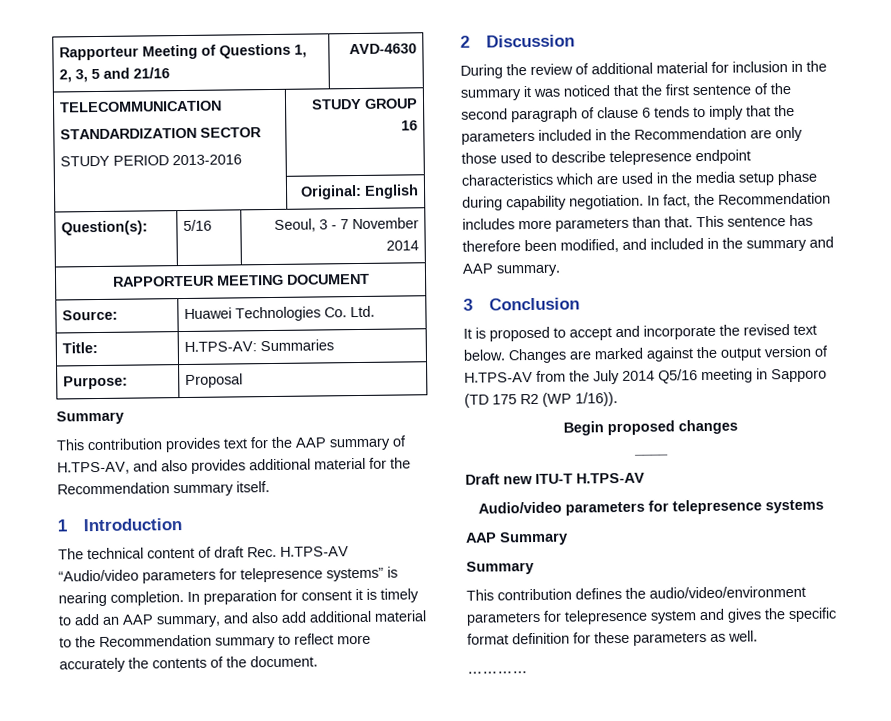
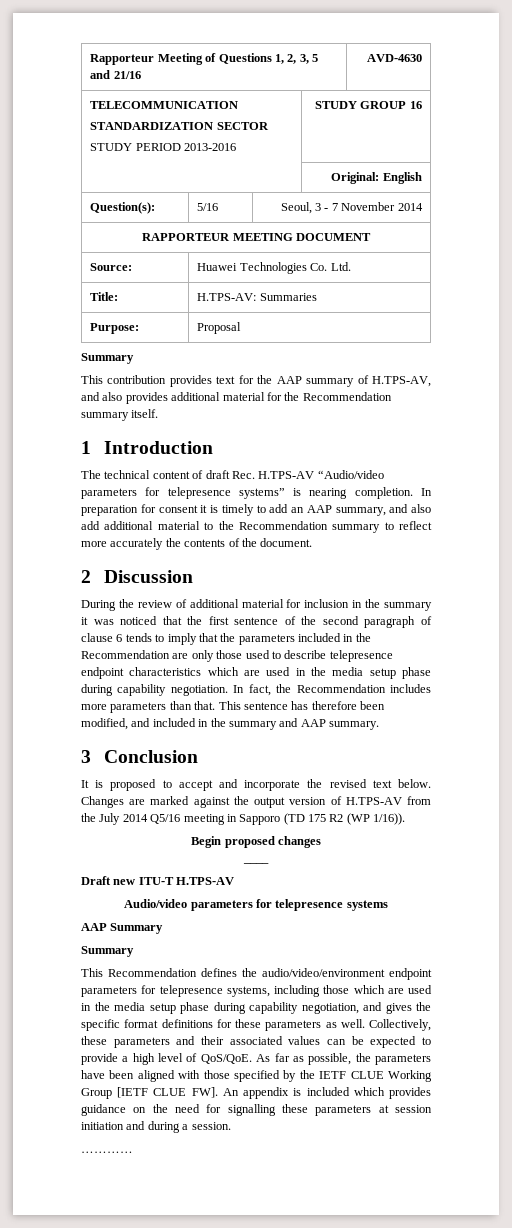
- This contribution defines the audio/video/environment parameters for telepresence system and gives the specific format definition for these parameters as well.
+ This Recommendation defines the audio/video/environment endpoint parameters for telepresence systems, including those which are used in the media setup phase during capability negotiation, and gives the specific format definitions for these parameters as well. Collectively, these parameters and their associated values can be expected to provide a high level of QoS/QoE. As far as possible, the parameters have been aligned with those specified by the IETF CLUE Working Group [IETF CLUE FW]. An appendix is included which provides guidance on the need for signalling these parameters at session initiation and during a session.

